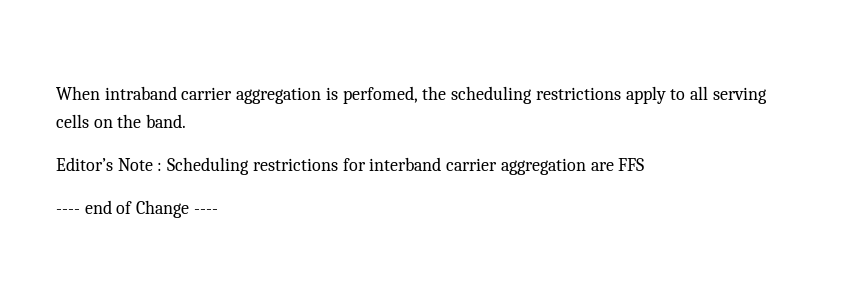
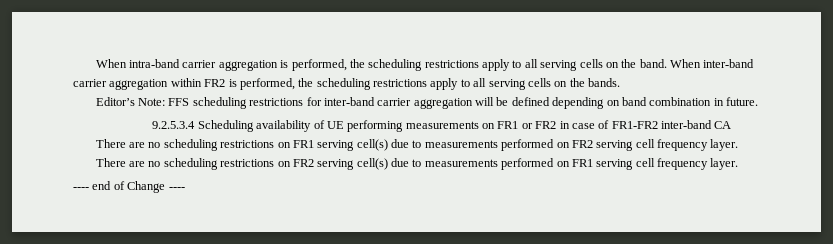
- When intraband carrier aggregation is perfomed, the scheduling restrictions apply to all serving cells on the band.
- Editor’s Note : Scheduling restrictions for interband carrier aggregation are FFS
+ When intra-band carrier aggregation is performed, the scheduling restrictions apply to all serving cells on the band. When inter-band carrier aggregation within FR2 is performed, the scheduling restrictions apply to all serving cells on the bands.
+ Editor’s Note: FFS scheduling restrictions for inter-band carrier aggregation will be defined depending on band combination in future.
+ 9.2.5.3.4 Scheduling availability of UE performing measurements on FR1 or FR2 in case of FR1-FR2 inter-band CA
+ There are no scheduling restrictions on FR1 serving cell(s) due to measurements performed on FR2 serving cell frequency layer.
+ There are no scheduling restrictions on FR2 serving cell(s) due to measurements performed on FR1 serving cell frequency layer.

